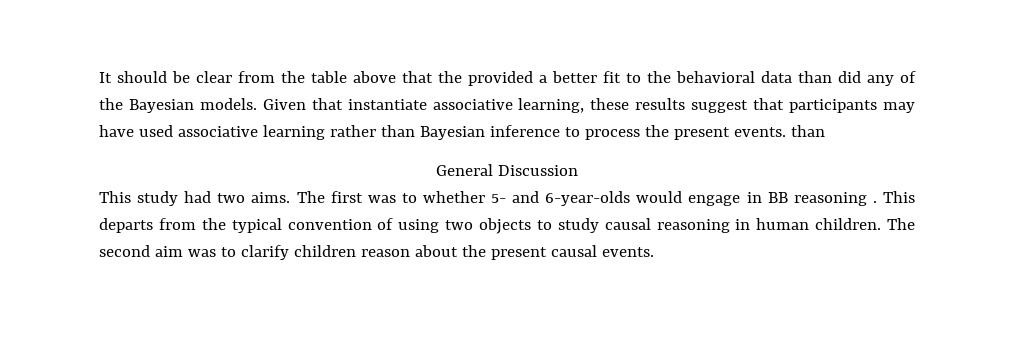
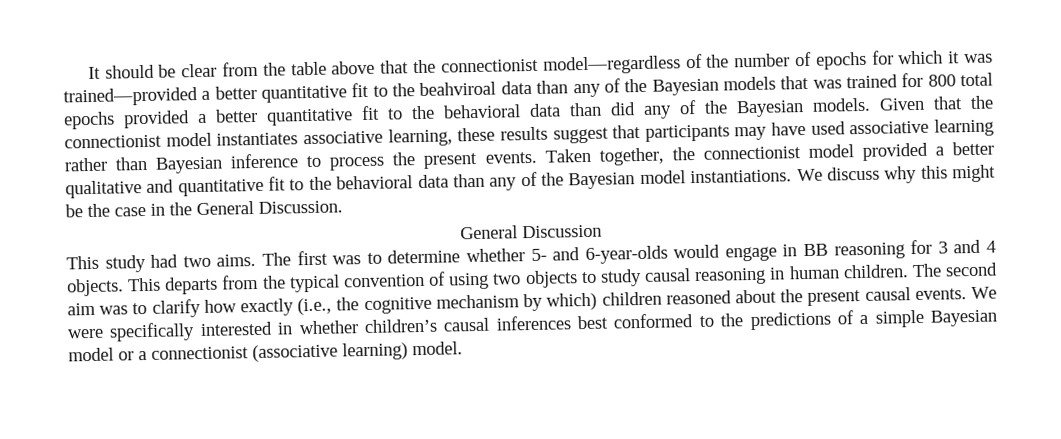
- It should be clear from the table above that the provided a better fit to the behavioral data than did any of the Bayesian models.
+ It should be clear from the table above that the connectionist model—regardless of the number of epochs for which it was trained—provided a better quantitative fit to the beahviroal data than any of the Bayesian models that was trained for 800 total epochs provided a better quantitative fit to the behavioral data than did any of the Bayesian models.
- Given that instantiate associative learning, these results suggest that participants may have used associative learning rather than Bayesian inference to process the present events. than
+ Given that the connectionist model instantiates associative learning, these results suggest that participants may have used associative learning rather than Bayesian inference to process the present events. Taken together, the connectionist model provided a better qualitative and quantitative fit to the behavioral data than any of the Bayesian model instantiations. We discuss why this might be the case in the General Discussion.
- The first was to whether 5- and 6-year-olds would engage in BB reasoning .
+ The first was to determine whether 5- and 6-year-olds would engage in BB reasoning for 3 and 4 objects.
- The second aim was to clarify children reason about the present causal events.
+ The second aim was to clarify how exactly (i.e., the cognitive mechanism by which) children reasoned about the present causal events.
+ We were specifically interested in whether children’s causal inferences best conformed to the predictions of a simple Bayesian model or a connectionist (associative learning) model.

